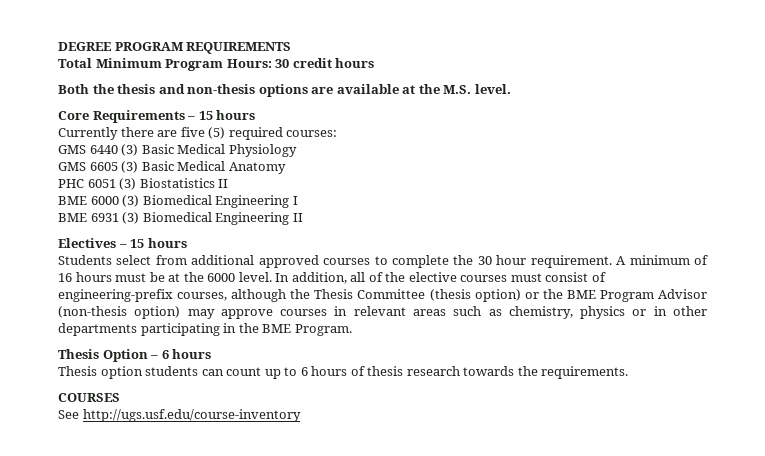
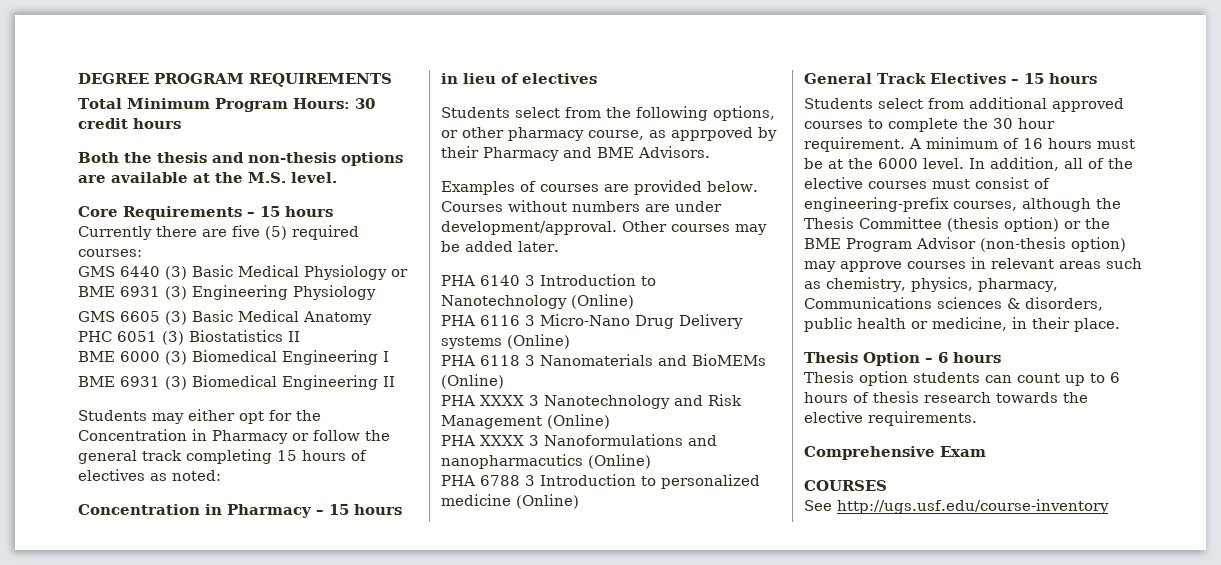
- GMS 6440 (3) Basic Medical Physiology
+ GMS 6440 (3) Basic Medical Physiology or BME 6931 (3) Engineering Physiology
- Electives – 15 hours
+ Students may either opt for the Concentration in Pharmacy or follow the general track completing 15 hours of electives as noted:
+ Concentration in Pharmacy – 15 hours in lieu of electives
+ Students select from the following options, or other pharmacy course, as apprpoved by their Pharmacy and BME Advisors.
+ Examples of courses are provided below. Courses without numbers are under development/approval. Other courses may be added later.
+ PHA 6140 3 Introduction to Nanotechnology (Online)
+ PHA 6116 3 Micro-Nano Drug Delivery systems (Online)
+ PHA 6118 3 Nanomaterials and BioMEMs (Online)
+ PHA XXXX 3 Nanotechnology and Risk Management (Online)
+ PHA XXXX 3 Nanoformulations and nanopharmacutics (Online)
+ PHA 6788 3 Introduction to personalized medicine (Online)
+ General Track Electives – 15 hours
- In addition, all of the elective courses must consist of engineering-prefix courses, although the Thesis Committee (thesis option) or the BME Program Advisor (non-thesis option) may approve courses in relevant areas such as chemistry, physics or in other departments participating in the BME Program.
+ In addition, all of the elective courses must consist of engineering-prefix courses, although the Thesis Committee (thesis option) or the BME Program Advisor (non-thesis option) may approve courses in relevant areas such as chemistry, physics, pharmacy, Communications sciences & disorders, public health or medicine, in their place.
- Thesis option students can count up to 6 hours of thesis research towards the requirements.
+ Thesis option students can count up to 6 hours of thesis research towards the elective requirements.
+ Comprehensive Exam

